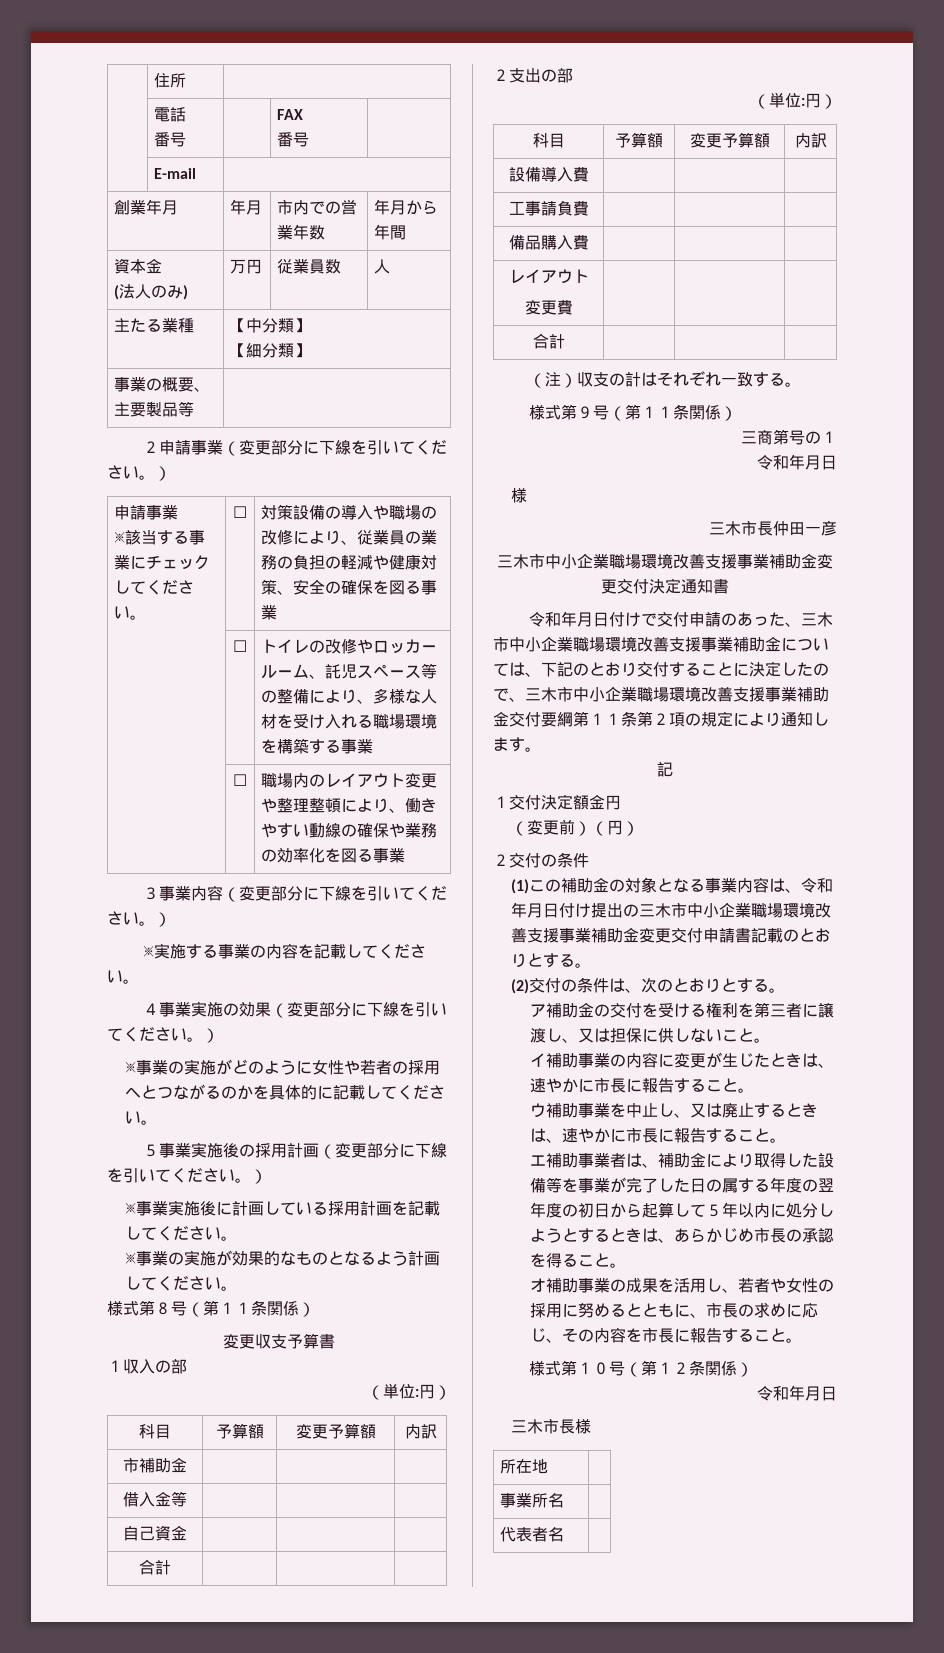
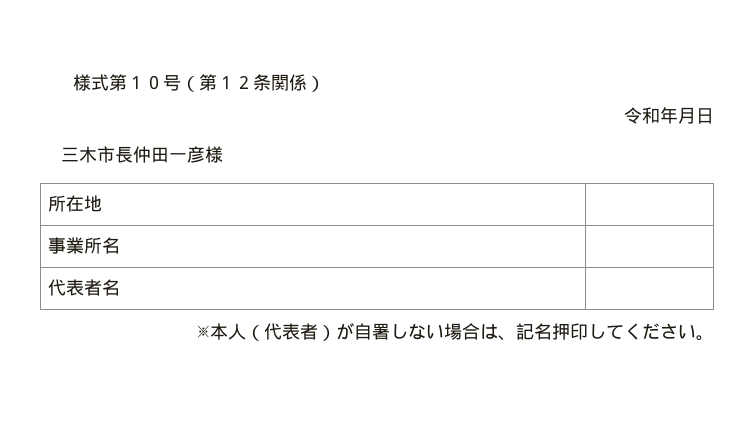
- | 住所 |
- | 電話
- 番号 | | FAX
- 番号 |
- | E-mail |
- 創業年月 | 年月 | 市内での営業年数 | 年月から年間
- 資本金
- (法人のみ) | 万円 | 従業員数 | 人
- 主たる業種 | 【中分類】
- 【細分類】
- 事業の概要、主要製品等 |
- ２申請事業（変更部分に下線を引いてください。）
- 申請事業
- ※該当する事業にチェックしてください。 | ☐ | 対策設備の導入や職場の改修により、従業員の業務の負担の軽減や健康対策、安全の確保を図る事業
- | ☐ | トイレの改修やロッカールーム、託児スペース等の整備により、多様な人材を受け入れる職場環境を構築する事業
- | ☐ | 職場内のレイアウト変更や整理整頓により、働きやすい動線の確保や業務の効率化を図る事業
- ３事業内容（変更部分に下線を引いてください。）
- ※実施する事業の内容を記載してください。
- ４事業実施の効果（変更部分に下線を引いてください。）
- ※事業の実施がどのように女性や若者の採用へとつながるのかを具体的に記載してください。
- ５事業実施後の採用計画（変更部分に下線を引いてください。）
- ※事業実施後に計画している採用計画を記載してください。
- ※事業の実施が効果的なものとなるよう計画してください。
- 様式第８号（第１１条関係）
- 変更収支予算書
- １収入の部
- （単位:円）
- 科目 | 予算額 | 変更予算額 | 内訳
- 市補助金 | | |
- 借入金等 | | |
- 自己資金 | | |
- 合計 | | |
- ２支出の部
- （単位:円）
- 科目 | 予算額 | 変更予算額 | 内訳
- 設備導入費 | | |
- 工事請負費 | | |
- 備品購入費 | | |
- レイアウト
- 変更費 | | |
- 合計 | | |
- （注）収支の計はそれぞれ一致する。
- 様式第９号（第１１条関係）
- 三商第号の１
- 令和年月日
- 様
- 三木市長仲田一彦
- 三木市中小企業職場環境改善支援事業補助金変更交付決定通知書
- 令和年月日付けで交付申請のあった、三木市中小企業職場環境改善支援事業補助金については、下記のとおり交付することに決定したので、三木市中小企業職場環境改善支援事業補助金交付要綱第１１条第２項の規定により通知します。
- 記
- １交付決定額金円
- （変更前）（円）
- ２交付の条件
- (1)この補助金の対象となる事業内容は、令和年月日付け提出の三木市中小企業職場環境改善支援事業補助金変更交付申請書記載のとおりとする。
- (2)交付の条件は、次のとおりとする。
- ア補助金の交付を受ける権利を第三者に譲渡し、又は担保に供しないこと。
- イ補助事業の内容に変更が生じたときは、速やかに市長に報告すること。
- ウ補助事業を中止し、又は廃止するときは、速やかに市長に報告すること。
- エ補助事業者は、補助金により取得した設備等を事業が完了した日の属する年度の翌年度の初日から起算して５年以内に処分しようとするときは、あらかじめ市長の承認を得ること。
- オ補助事業の成果を活用し、若者や女性の採用に努めるとともに、市長の求めに応じ、その内容を市長に報告すること。
- 三木市長様
+ 三木市長仲田一彦様
+ ※本人（代表者）が自署しない場合は、記名押印してください。

